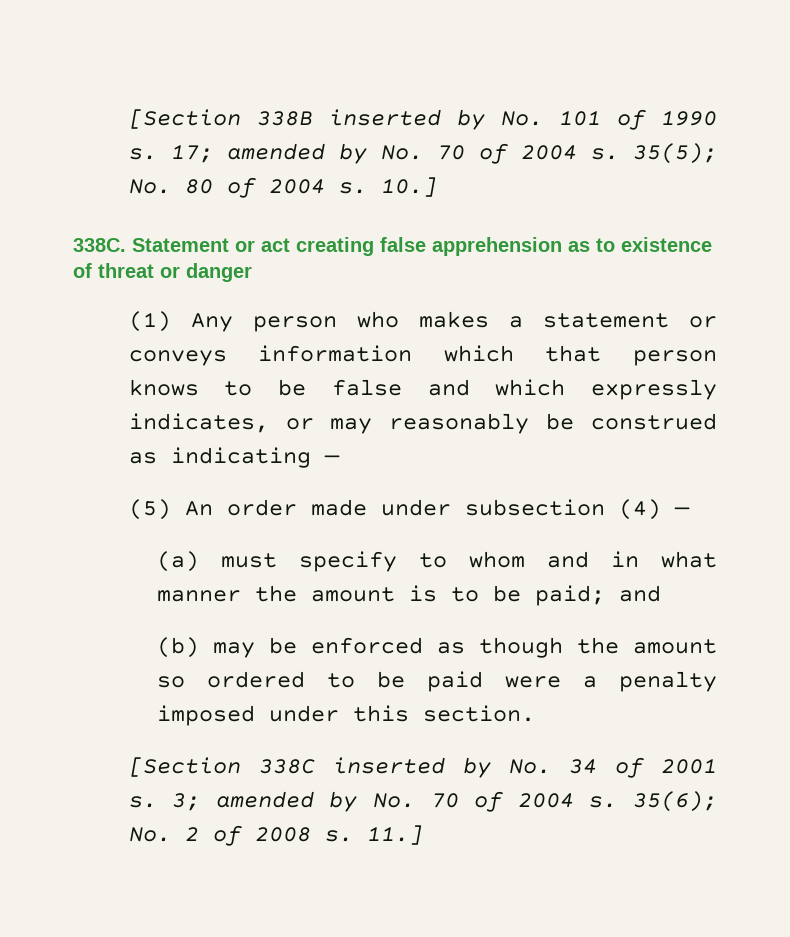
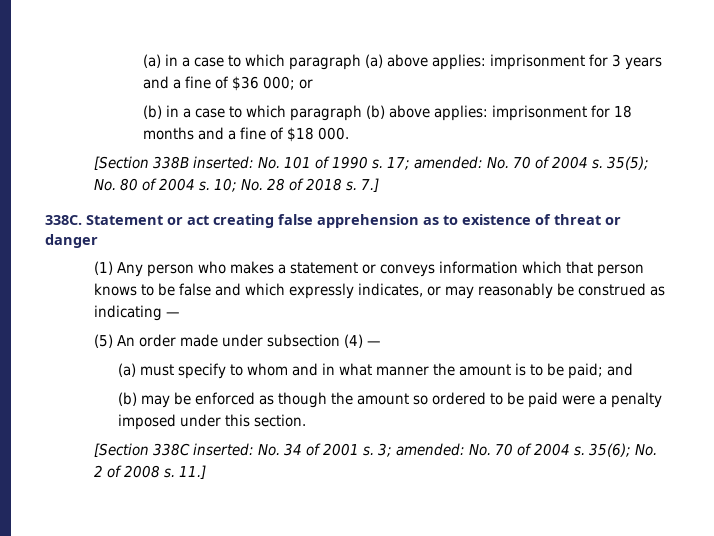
- [Section 338B inserted by No. 101 of 1990 s.
+ (a) in a case to which paragraph (a) above applies: imprisonment for 3 years and a fine of $36 000; or
+ (b) in a case to which paragraph (b) above applies: imprisonment for 18 months and a fine of $18 000.
+ [Section 338B inserted: No. 101 of 1990 s.
- 17; amended by No. 70 of 2004 s.
+ 17; amended: No. 70 of 2004 s.
- 10.]
+ 10; No. 28 of 2018 s. 7.]
- [Section 338C inserted by No. 34 of 2001 s.
+ [Section 338C inserted: No. 34 of 2001 s.
- 3; amended by No. 70 of 2004 s.
+ 3; amended: No. 70 of 2004 s.

